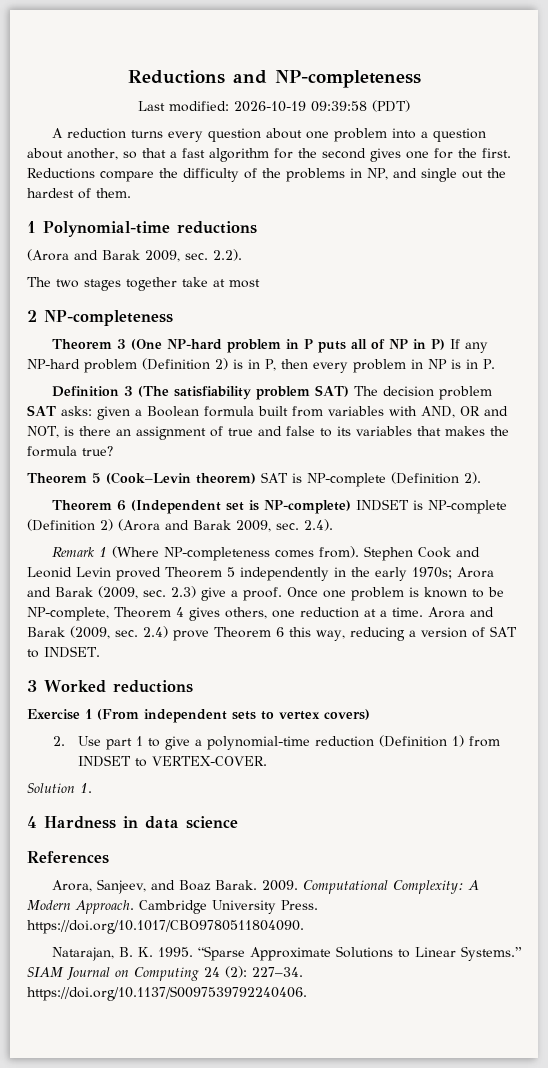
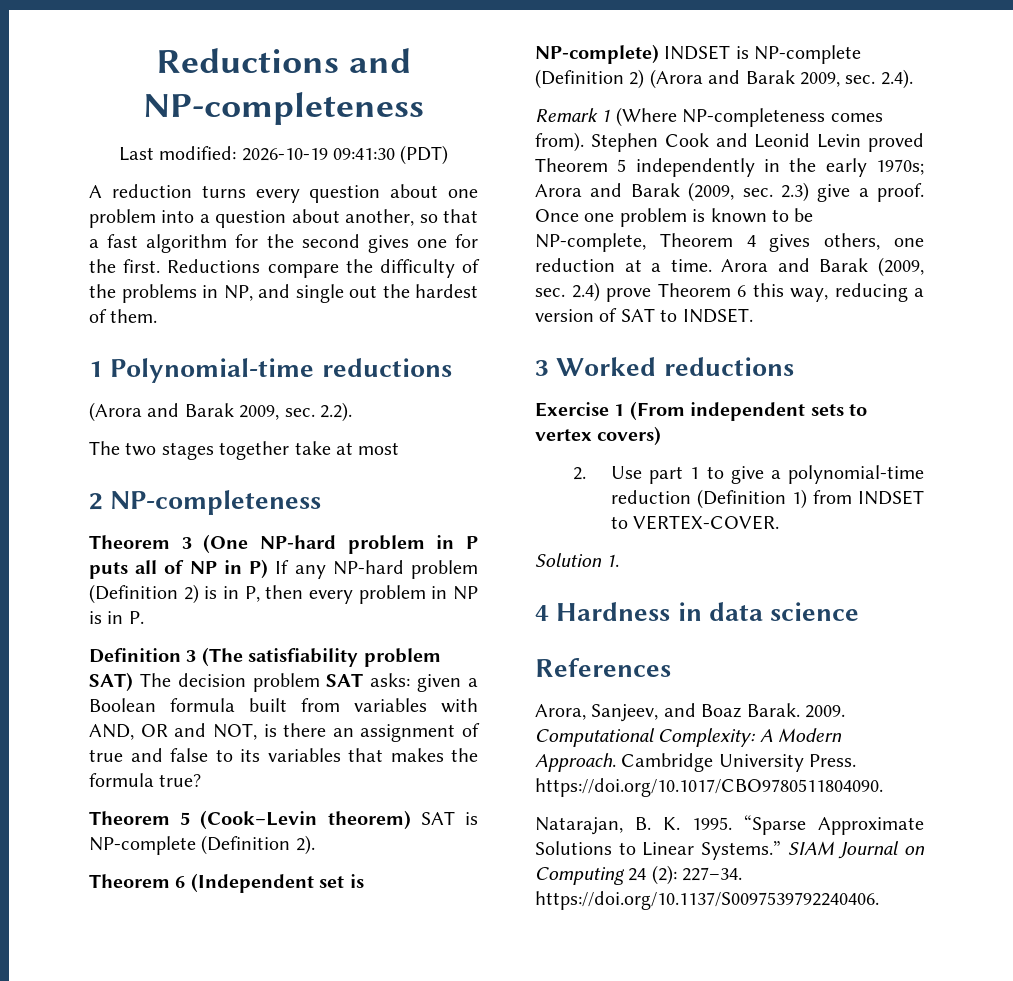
- Last modified: 2026-10-19 09:39:58 (PDT)
+ Last modified: 2026-10-19 09:41:30 (PDT)

